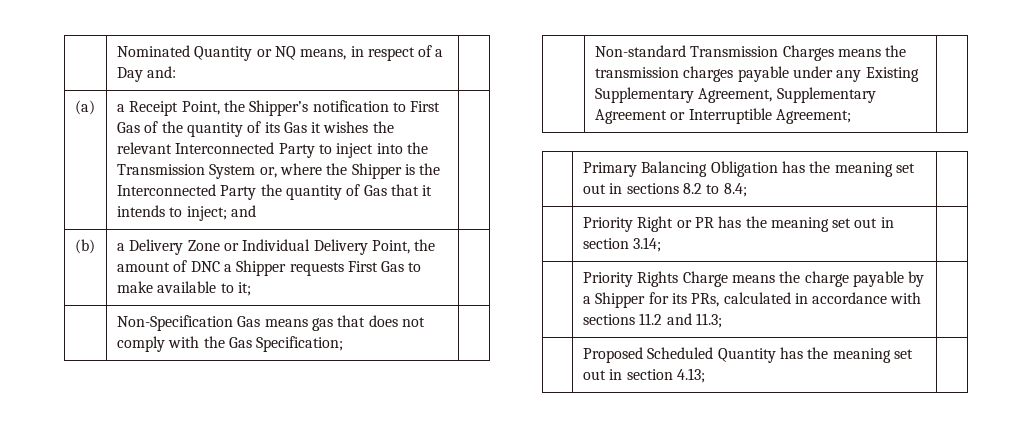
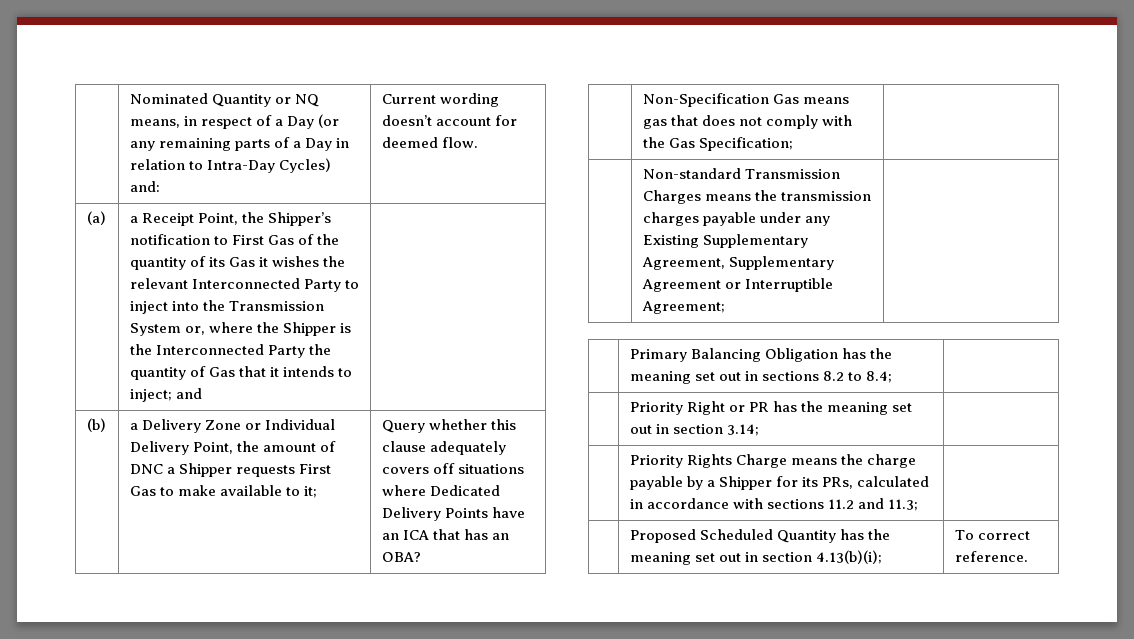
- | Nominated Quantity or NQ means, in respect of a Day and: |
+ | Nominated Quantity or NQ means, in respect of a Day (or any remaining parts of a Day in relation to Intra-Day Cycles) and: | Current wording doesn’t account for deemed flow.
+ Query whether this clause adequately covers off situations where Dedicated Delivery Points have an ICA that has an OBA?
- | Proposed Scheduled Quantity has the meaning set out in section 4.13; |
+ | Proposed Scheduled Quantity has the meaning set out in section 4.13(b)(i); | To correct reference.

